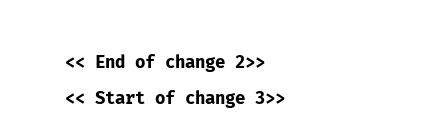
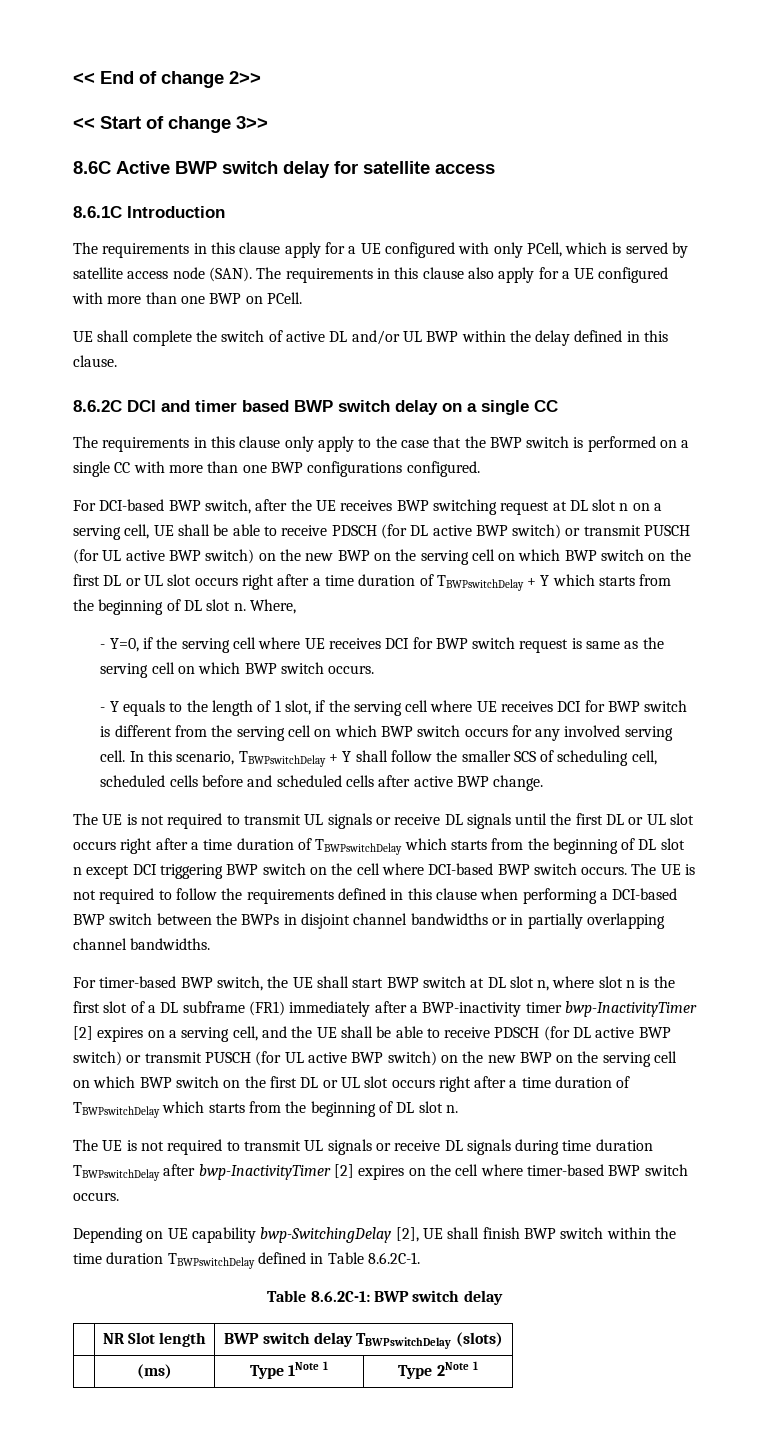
+ 8.6C Active BWP switch delay for satellite access
+ 8.6.1C Introduction
+ The requirements in this clause apply for a UE configured with only PCell, which is served by satellite access node (SAN). The requirements in this clause also apply for a UE configured with more than one BWP on PCell.
+ UE shall complete the switch of active DL and/or UL BWP within the delay defined in this clause.
+ 8.6.2C DCI and timer based BWP switch delay on a single CC
+ The requirements in this clause only apply to the case that the BWP switch is performed on a single CC with more than one BWP configurations configured.
+ For DCI-based BWP switch, after the UE receives BWP switching request at DL slot n on a serving cell, UE shall be able to receive PDSCH (for DL active BWP switch) or transmit PUSCH (for UL active BWP switch) on the new BWP on the serving cell on which BWP switch on the first DL or UL slot occurs right after a time duration of TBWPswitchDelay + Y which starts from the beginning of DL slot n. Where,
+ - Y=0, if the serving cell where UE receives DCI for BWP switch request is same as the serving cell on which BWP switch occurs.
+ - Y equals to the length of 1 slot, if the serving cell where UE receives DCI for BWP switch is different from the serving cell on which BWP switch occurs for any involved serving cell. In this scenario, TBWPswitchDelay + Y shall follow the smaller SCS of scheduling cell, scheduled cells before and scheduled cells after active BWP change.
+ The UE is not required to transmit UL signals or receive DL signals until the first DL or UL slot occurs right after a time duration of TBWPswitchDelay which starts from the beginning of DL slot n except DCI triggering BWP switch on the cell where DCI-based BWP switch occurs. The UE is not required to follow the requirements defined in this clause when performing a DCI-based BWP switch between the BWPs in disjoint channel bandwidths or in partially overlapping channel bandwidths.
+ For timer-based BWP switch, the UE shall start BWP switch at DL slot n, where slot n is the first slot of a DL subframe (FR1) immediately after a BWP-inactivity timer bwp-InactivityTimer [2] expires on a serving cell, and the UE shall be able to receive PDSCH (for DL active BWP switch) or transmit PUSCH (for UL active BWP switch) on the new BWP on the serving cell on which BWP switch on the first DL or UL slot occurs right after a time duration of TBWPswitchDelay which starts from the beginning of DL slot n.
+ The UE is not required to transmit UL signals or receive DL signals during time duration TBWPswitchDelay after bwp-InactivityTimer [2] expires on the cell where timer-based BWP switch occurs.
+ Depending on UE capability bwp-SwitchingDelay [2], UE shall finish BWP switch within the time duration TBWPswitchDelay defined in Table 8.6.2C-1.
+ Table 8.6.2C-1: BWP switch delay
+ | NR Slot length | BWP switch delay TBWPswitchDelay (slots)
+ | (ms) | Type 1Note 1 | Type 2Note 1

